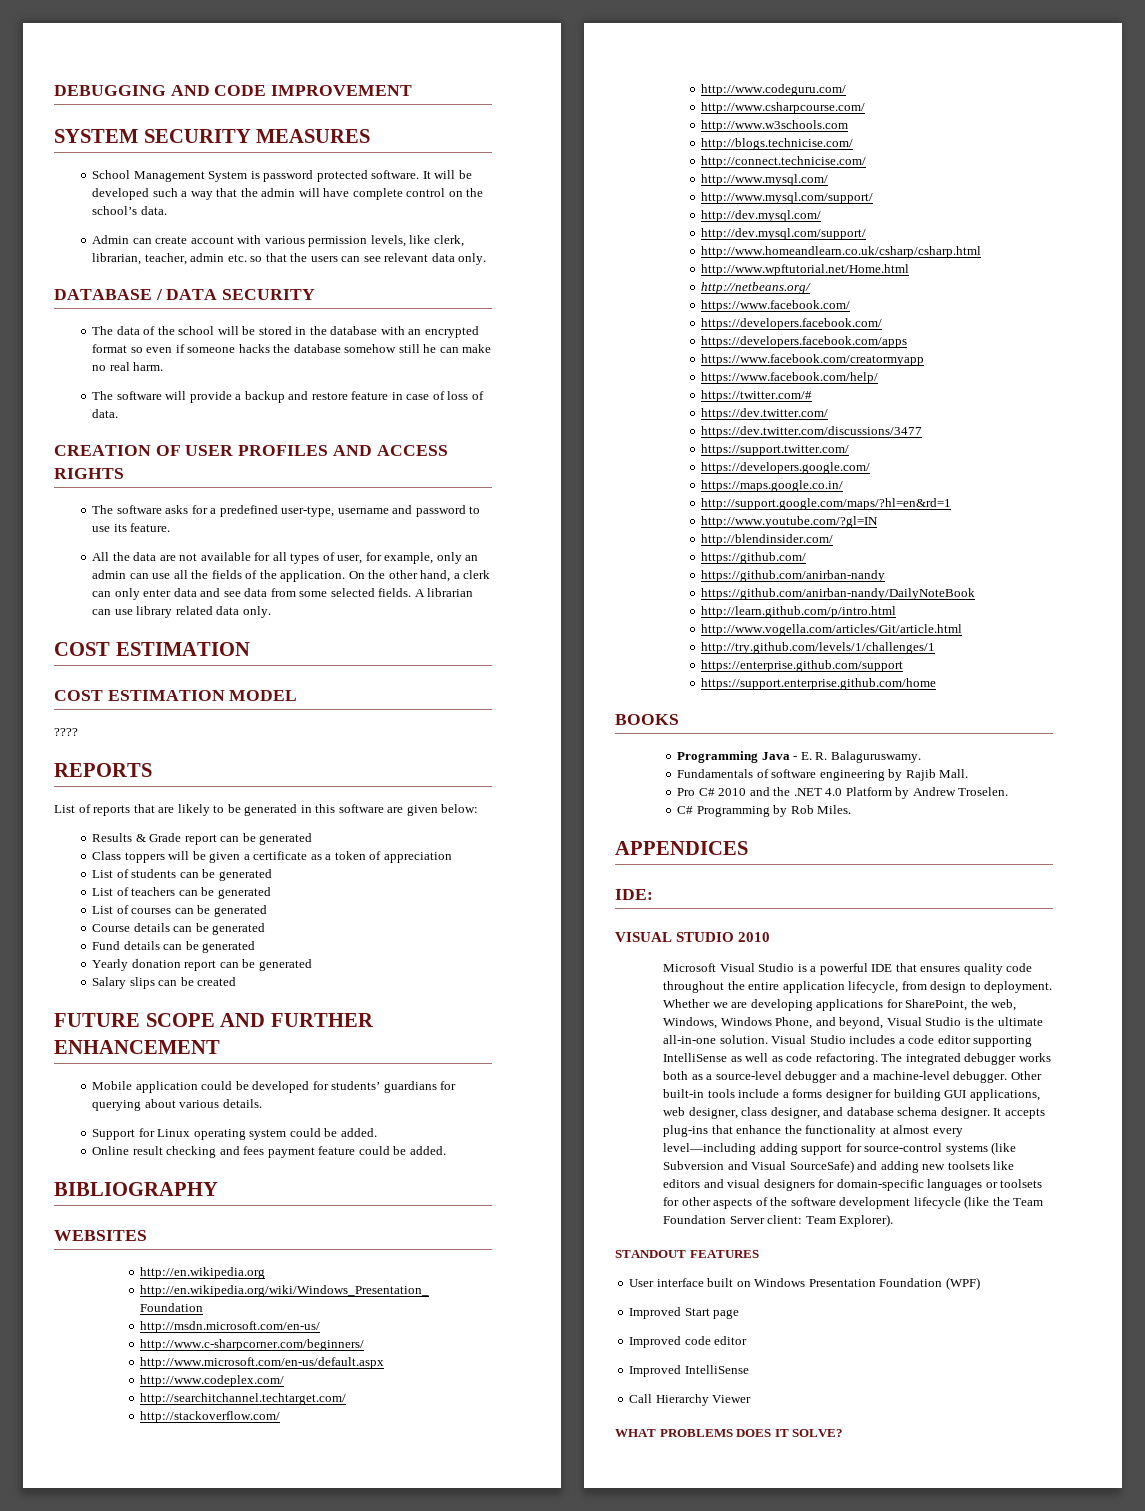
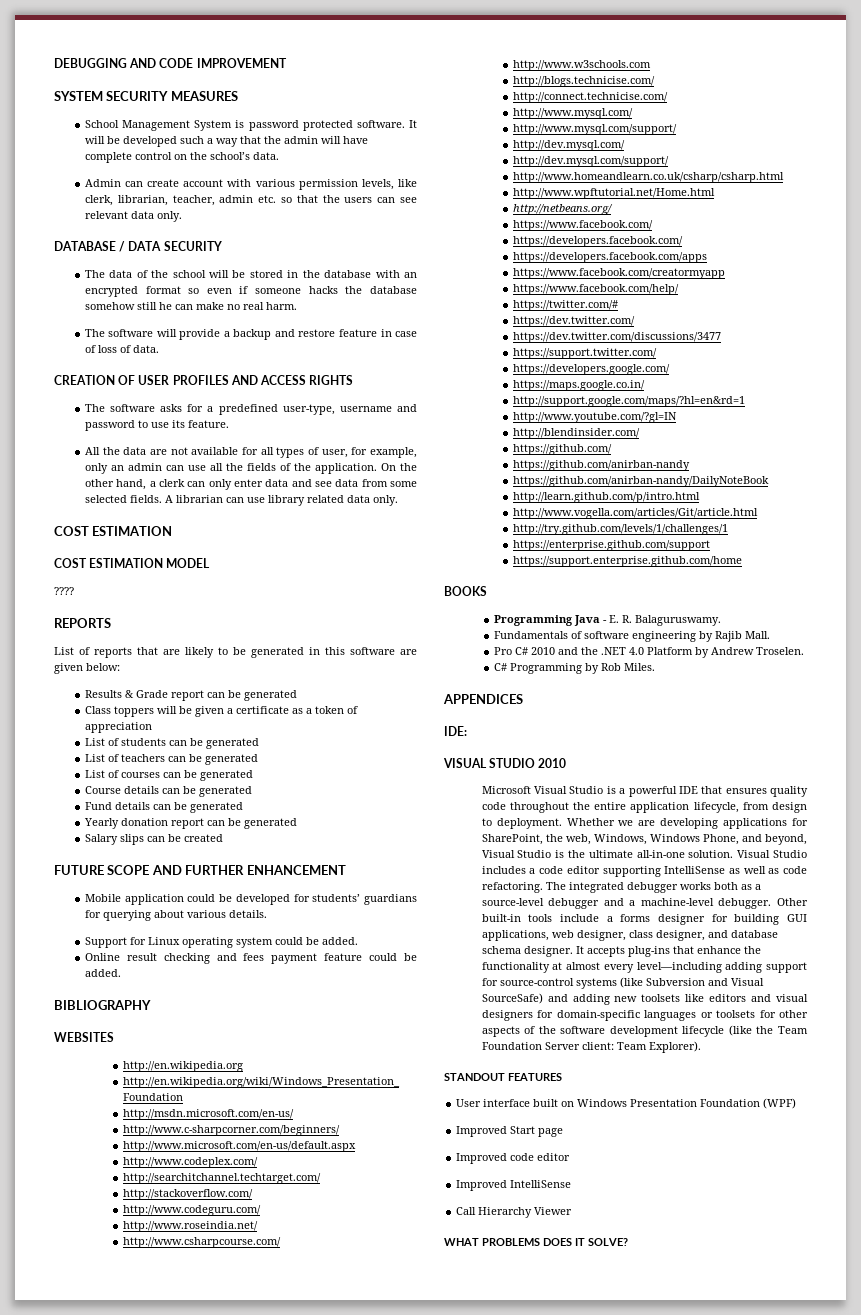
+ http://www.roseindia.net/

